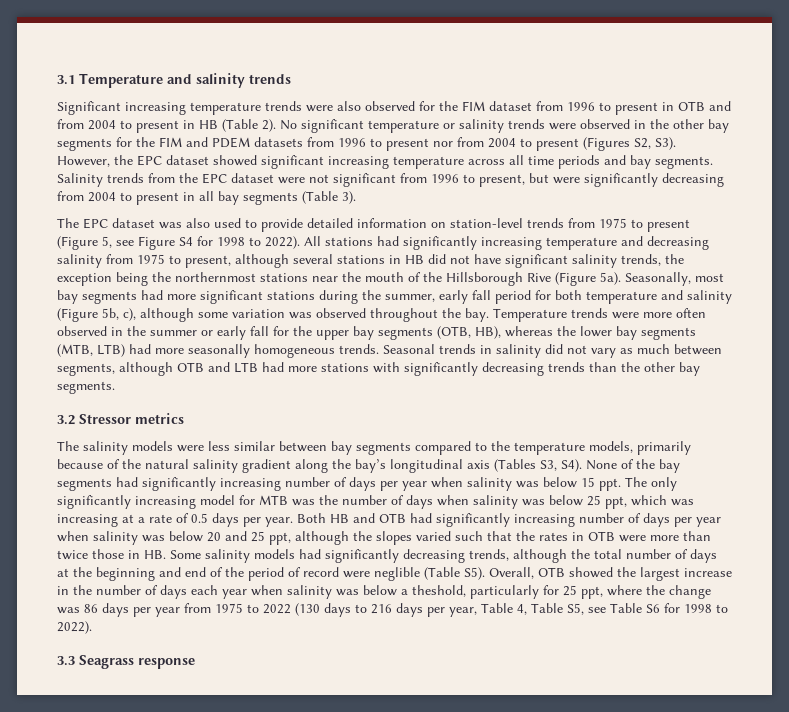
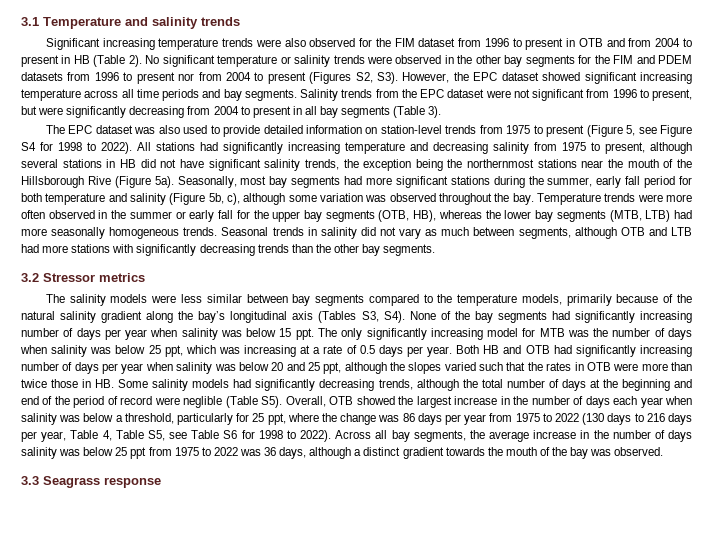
- Both HB and OTB had significantly increasing number of days per year when salinity was below 20 and 25 ppt, although the slopes varied such that the rates in OTB were more than twice those in HB. Some salinity models had significantly decreasing trends, although the total number of days at the beginning and end of the period of record were neglible (Table S5). Overall, OTB showed the largest increase in the number of days each year when salinity was below a theshold, particularly for 25 ppt, where the change was 86 days per year from 1975 to 2022 (130 days to 216 days per year, Table 4, Table S5, see Table S6 for 1998 to 2022).
+ Both HB and OTB had significantly increasing number of days per year when salinity was below 20 and 25 ppt, although the slopes varied such that the rates in OTB were more than twice those in HB. Some salinity models had significantly decreasing trends, although the total number of days at the beginning and end of the period of record were neglible (Table S5). Overall, OTB showed the largest increase in the number of days each year when salinity was below a threshold, particularly for 25 ppt, where the change was 86 days per year from 1975 to 2022 (130 days to 216 days per year, Table 4, Table S5, see Table S6 for 1998 to 2022). Across all bay segments, the average increase in the number of days salinity was below 25 ppt from 1975 to 2022 was 36 days, although a distinct gradient towards the mouth of the bay was observed.

